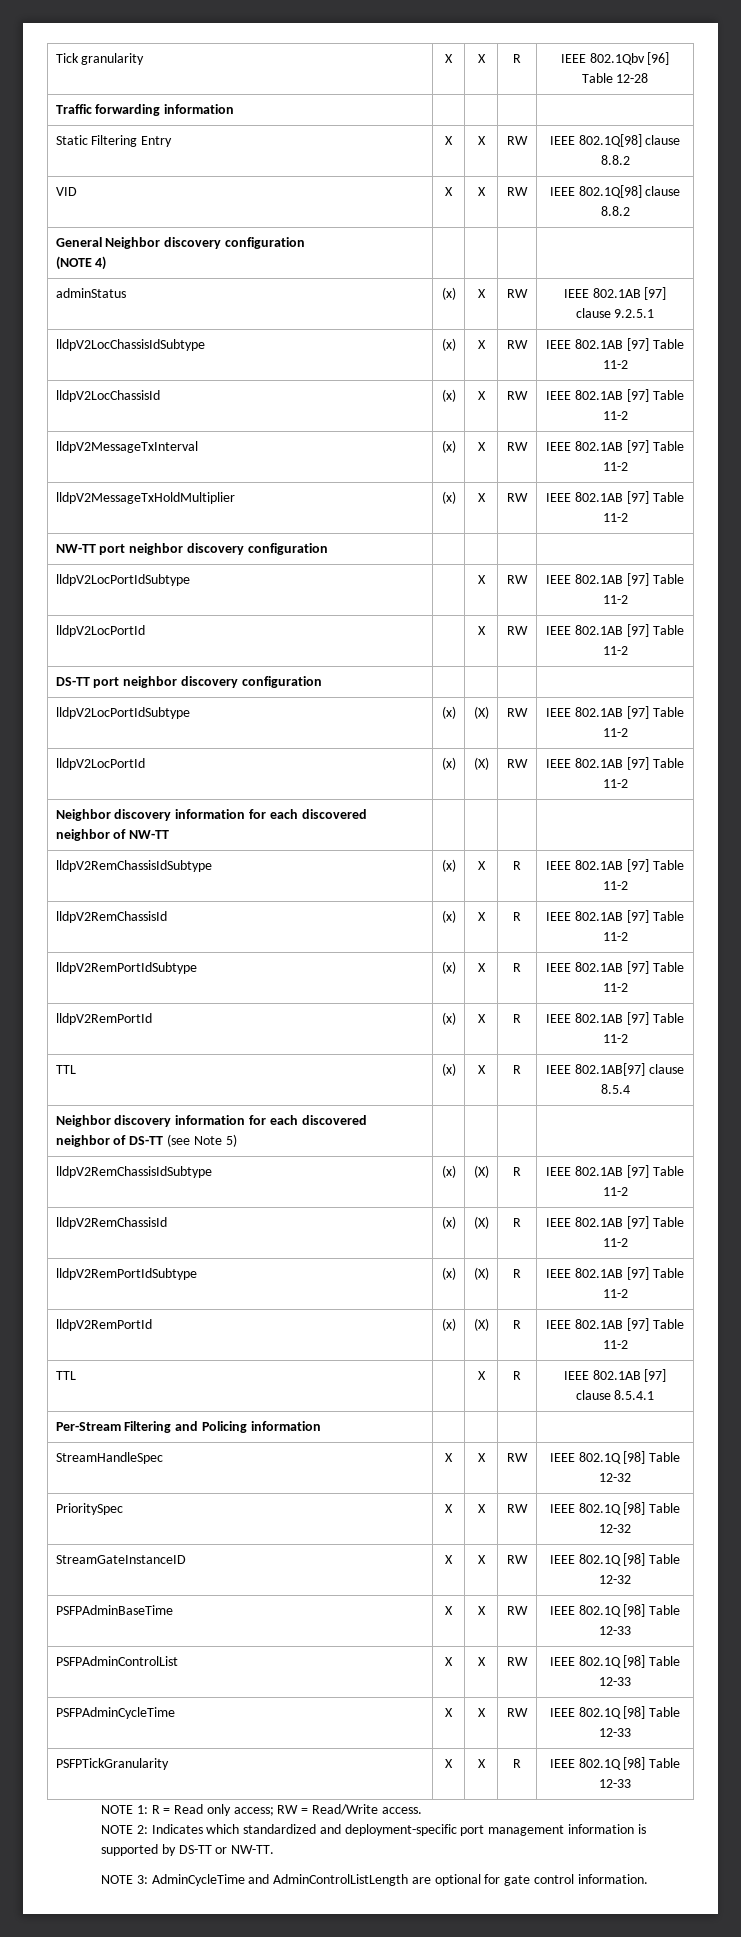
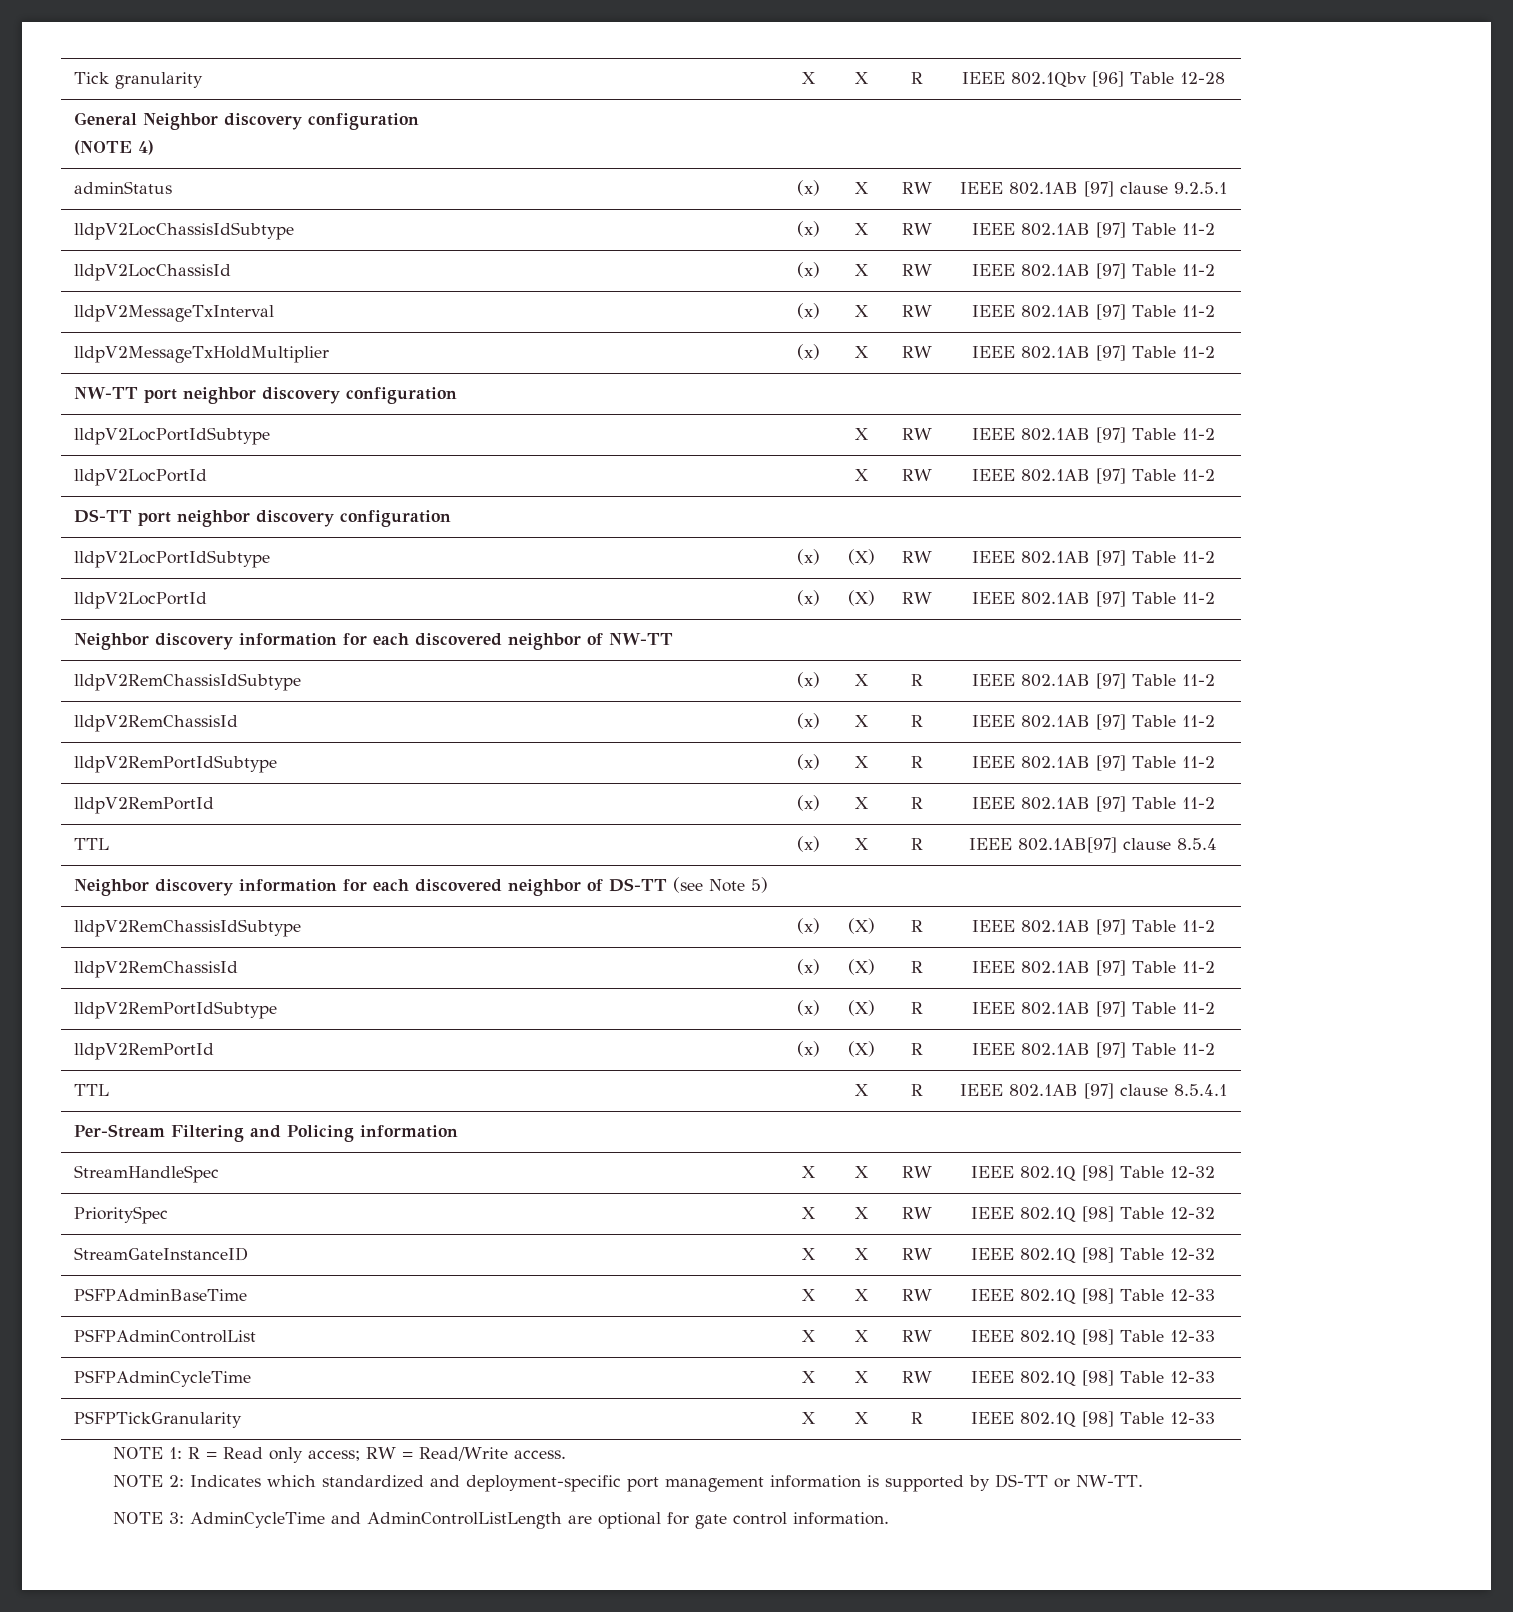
- Traffic forwarding information | | | |
- Static Filtering Entry | X | X | RW | IEEE 802.1Q[98] clause 8.8.2
- VID | X | X | RW | IEEE 802.1Q[98] clause 8.8.2

